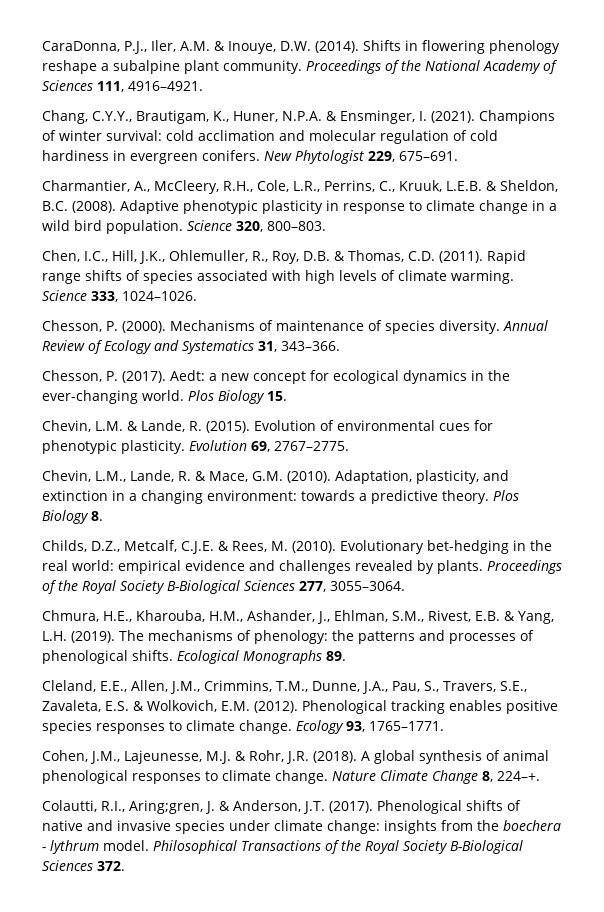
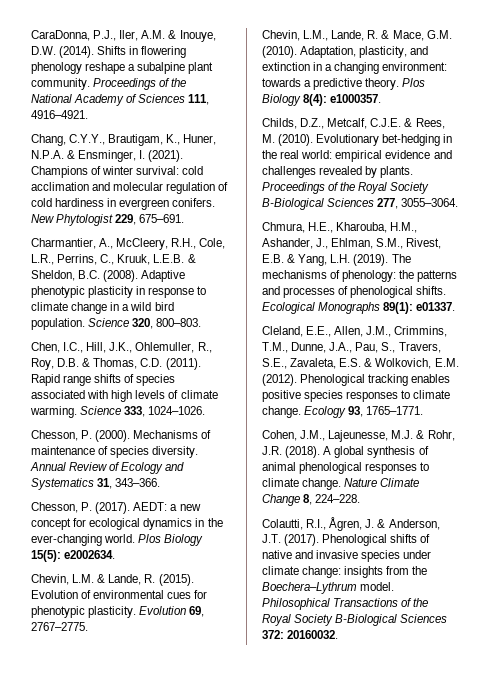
- Aedt: a new concept for ecological dynamics in the ever-changing world.
+ AEDT: a new concept for ecological dynamics in the ever-changing world.
- Plos Biology 15.
+ Plos Biology 15(5): e2002634.
- Plos Biology 8.
+ Plos Biology 8(4): e1000357.
- Ecological Monographs 89.
+ Ecological Monographs 89(1): e01337.
- Nature Climate Change 8, 224–+.
+ Nature Climate Change 8, 224–228.
- Colautti, R.I., Aring;gren, J. & Anderson, J.T. (2017).
+ Colautti, R.I., Ågren, J. & Anderson, J.T. (2017).
- Phenological shifts of native and invasive species under climate change: insights from the boechera - lythrum model.
+ Phenological shifts of native and invasive species under climate change: insights from the Boechera–Lythrum model.
- Philosophical Transactions of the Royal Society B-Biological Sciences 372.
+ Philosophical Transactions of the Royal Society B-Biological Sciences 372: 20160032.

